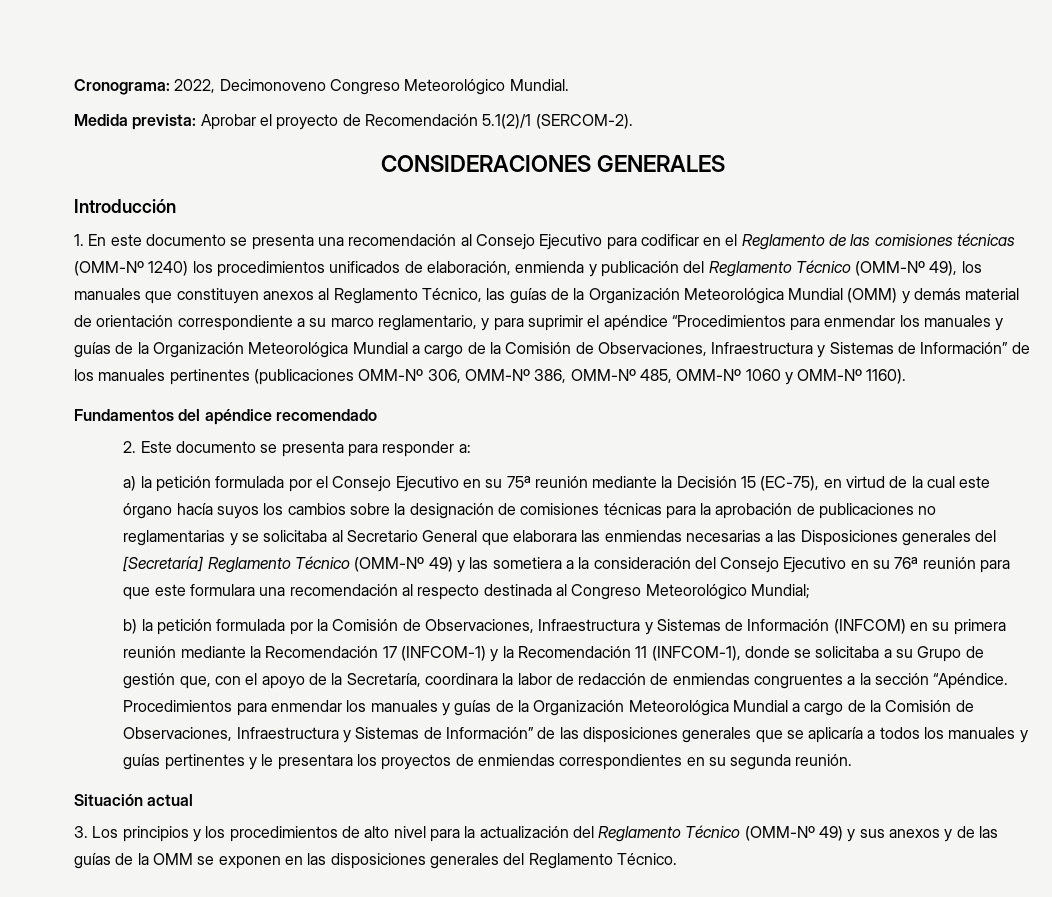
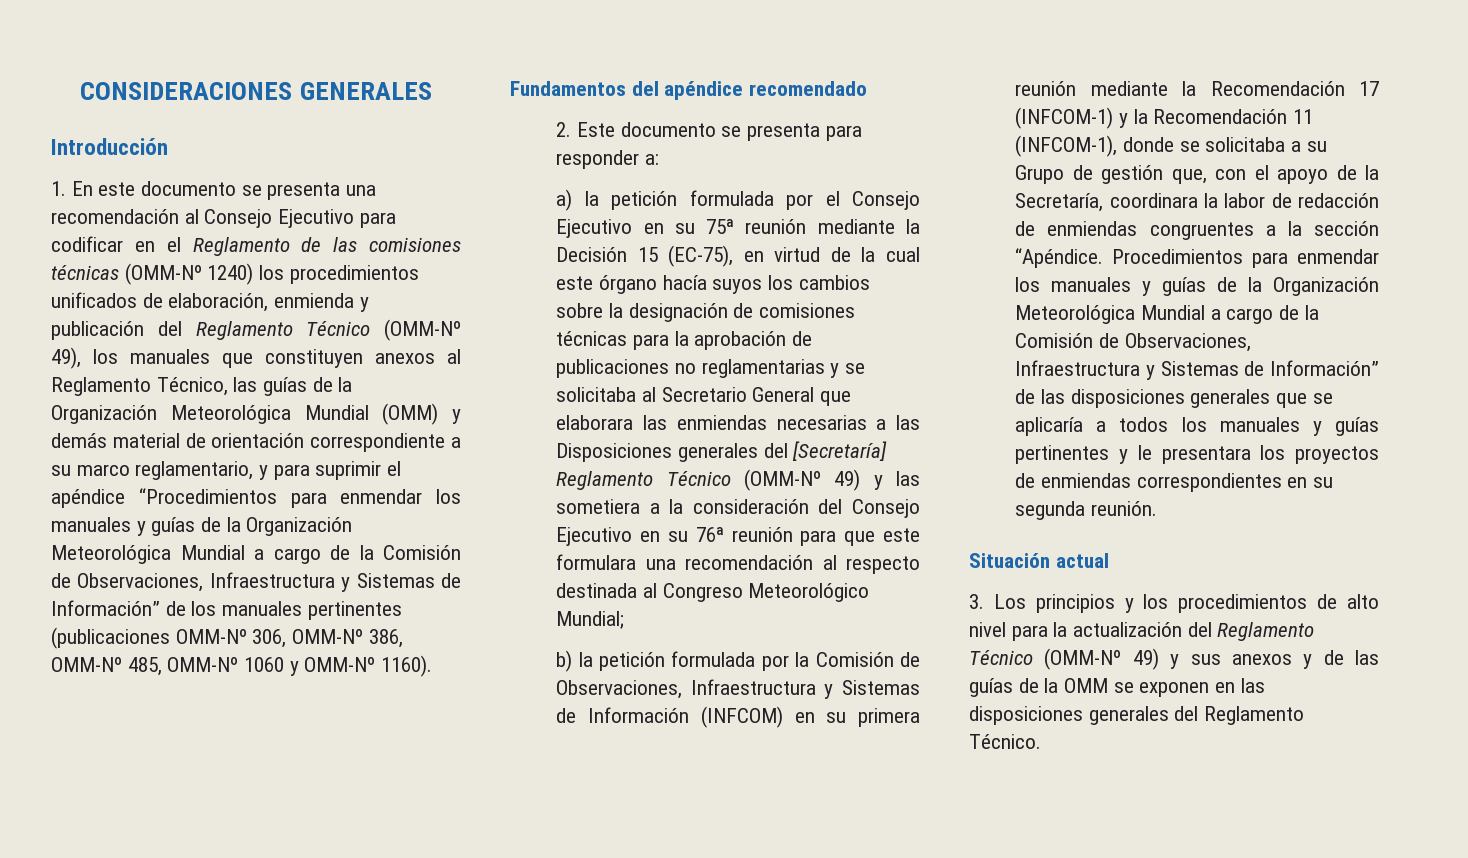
- Cronograma: 2022, Decimonoveno Congreso Meteorológico Mundial.
- Medida prevista: Aprobar el proyecto de Recomendación 5.1(2)/1 (SERCOM-2).

